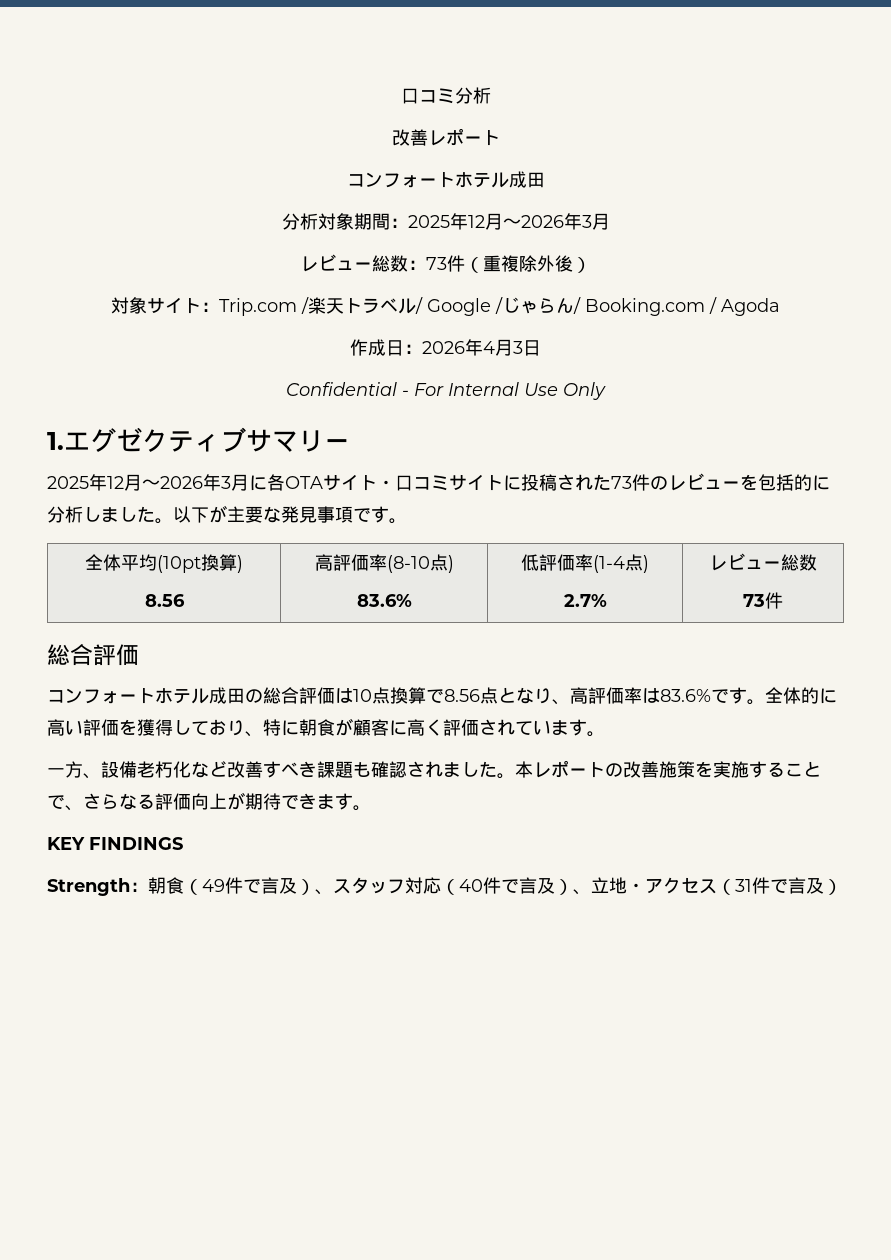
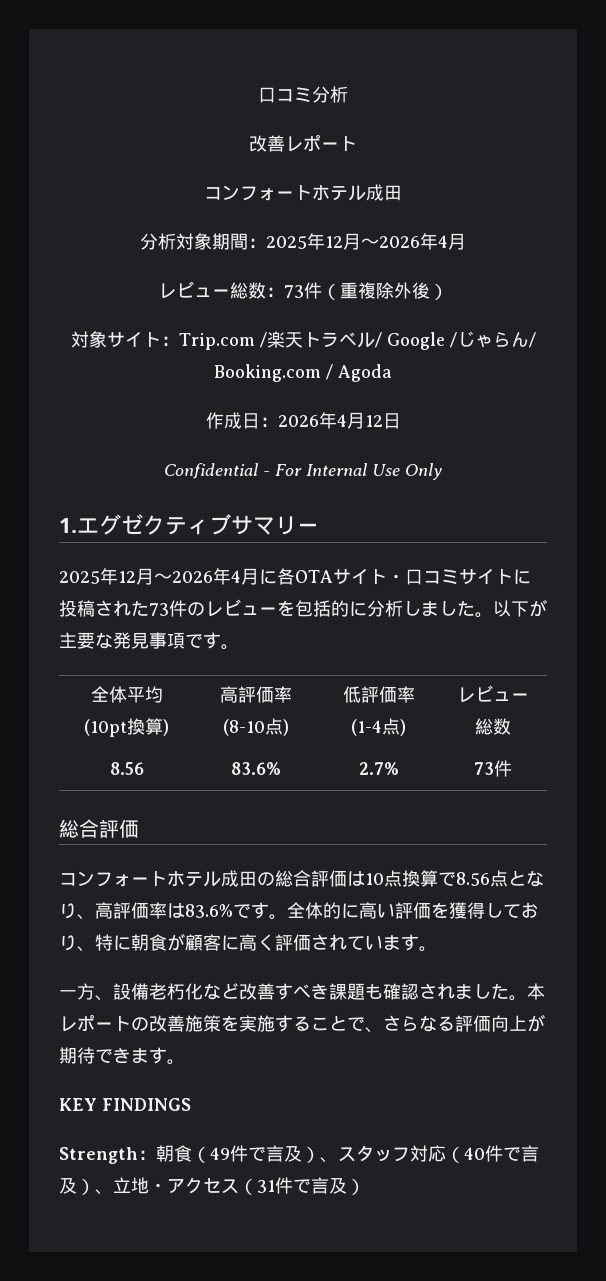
- 分析対象期間：2025年12月〜2026年3月
+ 分析対象期間：2025年12月〜2026年4月
- 作成日：2026年4月3日
+ 作成日：2026年4月12日
- 2025年12月〜2026年3月に各OTAサイト・口コミサイトに投稿された73件のレビューを包括的に分析しました。
+ 2025年12月〜2026年4月に各OTAサイト・口コミサイトに投稿された73件のレビューを包括的に分析しました。

